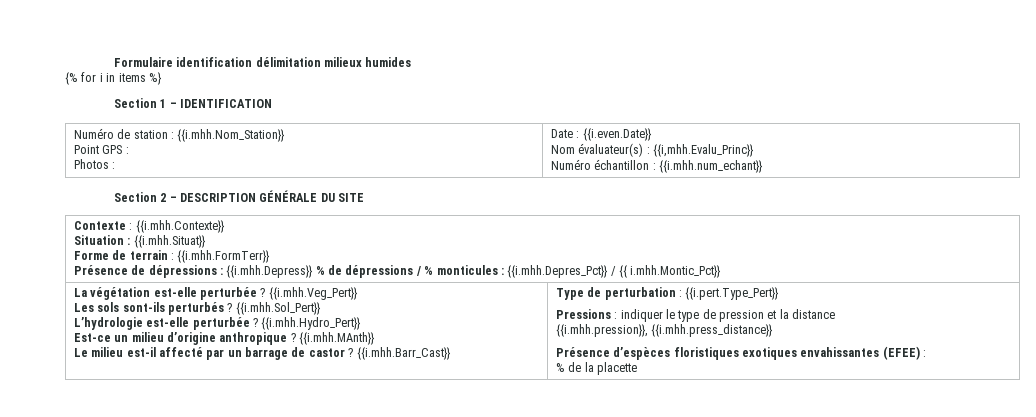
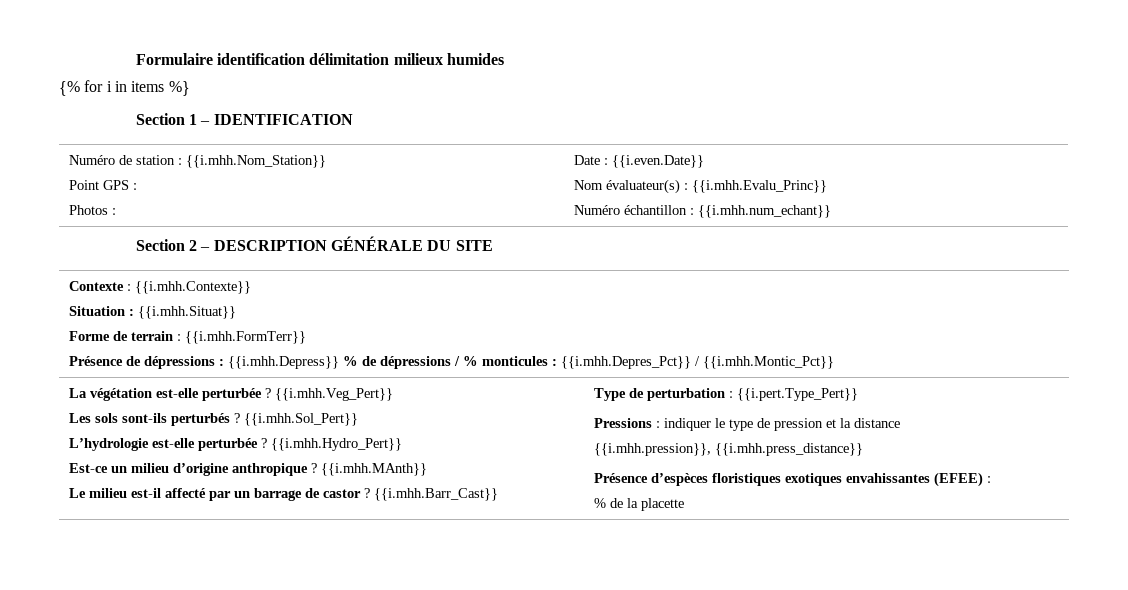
  Numéro de station : {{i.mhh.Nom_Station}}
  Point GPS :
  Photos : | Date : {{i.even.Date}}
- Nom évaluateur(s) : {{i,mhh.Evalu_Princ}}
+ Nom évaluateur(s) : {{i.mhh.Evalu_Princ}}
  Contexte : {{i.mhh.Contexte}}
  Situation : {{i.mhh.Situat}}
  Forme de terrain : {{i.mhh.FormTerr}}
- Présence de dépressions : {{i.mhh.Depress}} % de dépressions / % monticules : {{i.mhh.Depres_Pct}} / {{ i.mhh.Montic_Pct}}
+ Présence de dépressions : {{i.mhh.Depress}} % de dépressions / % monticules : {{i.mhh.Depres_Pct}} / {{i.mhh.Montic_Pct}}

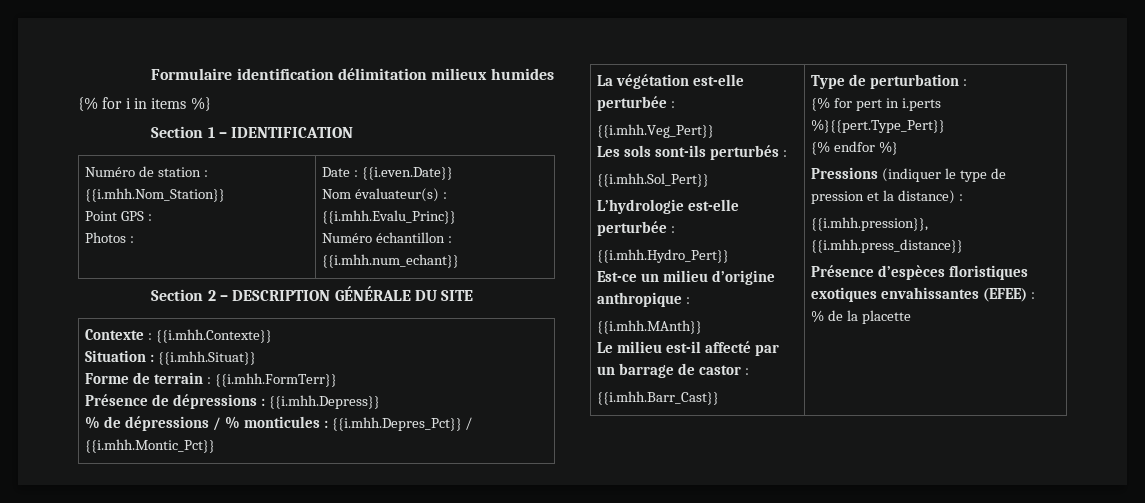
  Contexte : {{i.mhh.Contexte}}
  Situation : {{i.mhh.Situat}}
  Forme de terrain : {{i.mhh.FormTerr}}
- Présence de dépressions : {{i.mhh.Depress}} % de dépressions / % monticules : {{i.mhh.Depres_Pct}} / {{i.mhh.Montic_Pct}}
+ Présence de dépressions : {{i.mhh.Depress}}
+ % de dépressions / % monticules : {{i.mhh.Depres_Pct}} / {{i.mhh.Montic_Pct}}
- La végétation est-elle perturbée ? {{i.mhh.Veg_Pert}}
+ La végétation est-elle perturbée :
+ {{i.mhh.Veg_Pert}}
- Les sols sont-ils perturbés ? {{i.mhh.Sol_Pert}}
+ Les sols sont-ils perturbés :
+ {{i.mhh.Sol_Pert}}
- L’hydrologie est-elle perturbée ? {{i.mhh.Hydro_Pert}}
+ L’hydrologie est-elle perturbée :
+ {{i.mhh.Hydro_Pert}}
- Est-ce un milieu d’origine anthropique ? {{i.mhh.MAnth}}
+ Est-ce un milieu d’origine anthropique :
+ {{i.mhh.MAnth}}
- Le milieu est-il affecté par un barrage de castor ? {{i.mhh.Barr_Cast}}
+ Le milieu est-il affecté par un barrage de castor :
+ {{i.mhh.Barr_Cast}}
- Type de perturbation : {{i.pert.Type_Pert}}
+ Type de perturbation :
+ {% for pert in i.perts %}{{pert.Type_Pert}}
+ {% endfor %}
- Pressions : indiquer le type de pression et la distance
+ Pressions (indiquer le type de pression et la distance) :

